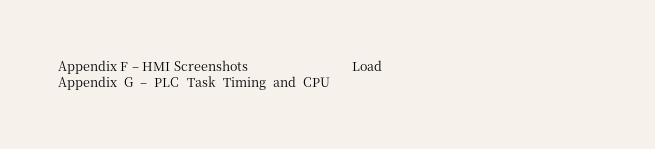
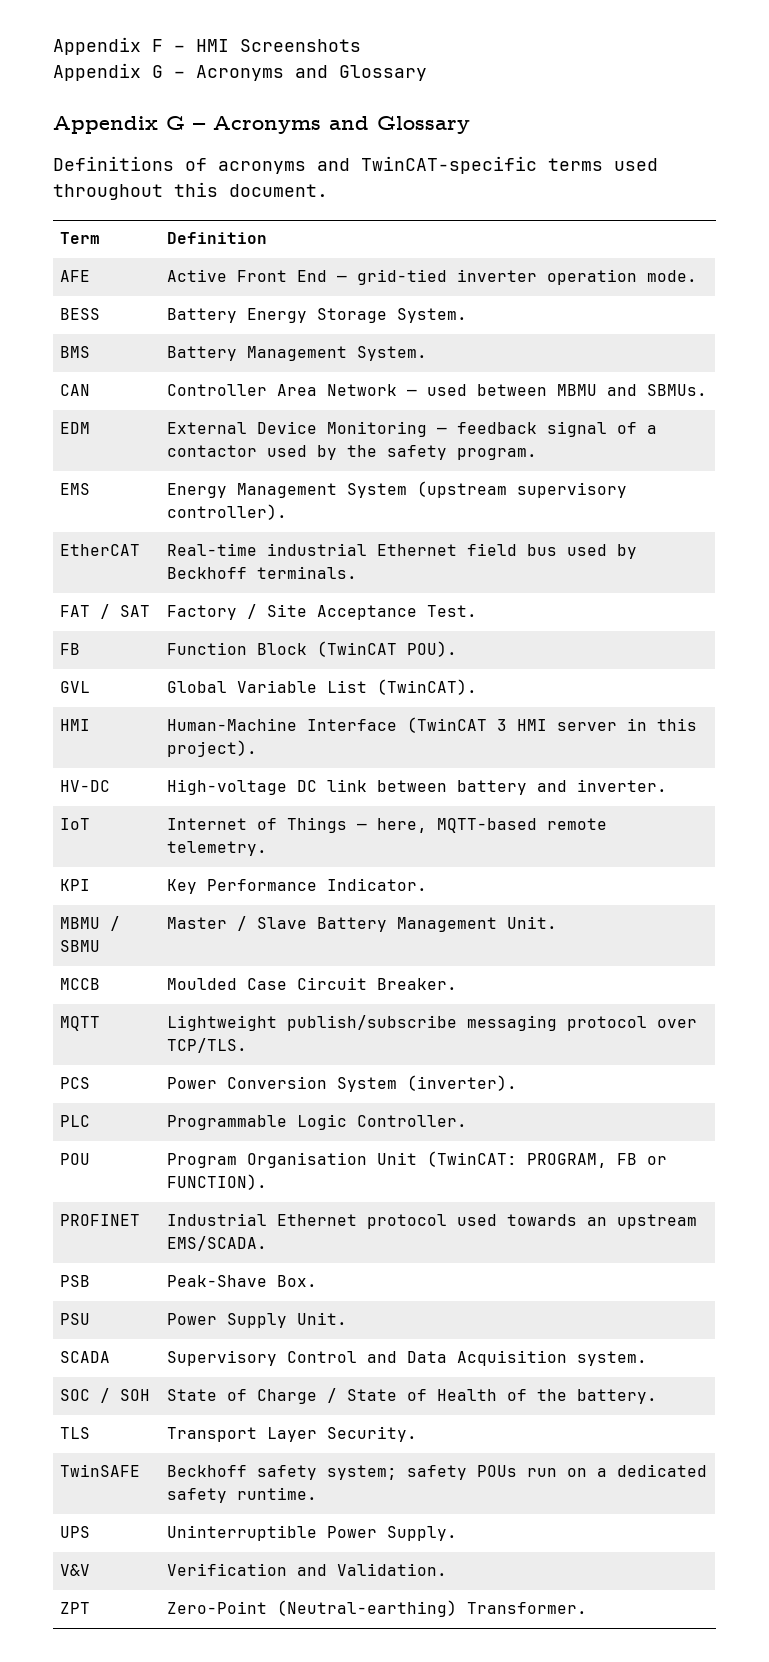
  Appendix F – HMI Screenshots
- Appendix G – PLC Task Timing and CPU Load
+ Appendix G – Acronyms and Glossary
+ Appendix G – Acronyms and Glossary
+ Definitions of acronyms and TwinCAT-specific terms used throughout this document.
+ Term | Definition
+ AFE | Active Front End — grid-tied inverter operation mode.
+ BESS | Battery Energy Storage System.
+ BMS | Battery Management System.
+ CAN | Controller Area Network — used between MBMU and SBMUs.
+ EDM | External Device Monitoring — feedback signal of a contactor used by the safety program.
+ EMS | Energy Management System (upstream supervisory controller).
+ EtherCAT | Real-time industrial Ethernet field bus used by Beckhoff terminals.
+ FAT / SAT | Factory / Site Acceptance Test.
+ FB | Function Block (TwinCAT POU).
+ GVL | Global Variable List (TwinCAT).
+ HMI | Human-Machine Interface (TwinCAT 3 HMI server in this project).
+ HV-DC | High-voltage DC link between battery and inverter.
+ IoT | Internet of Things — here, MQTT-based remote telemetry.
+ KPI | Key Performance Indicator.
+ MBMU / SBMU | Master / Slave Battery Management Unit.
+ MCCB | Moulded Case Circuit Breaker.
+ MQTT | Lightweight publish/subscribe messaging protocol over TCP/TLS.
+ PCS | Power Conversion System (inverter).
+ PLC | Programmable Logic Controller.
+ POU | Program Organisation Unit (TwinCAT: PROGRAM, FB or FUNCTION).
+ PROFINET | Industrial Ethernet protocol used towards an upstream EMS/SCADA.
+ PSB | Peak-Shave Box.
+ PSU | Power Supply Unit.
+ SCADA | Supervisory Control and Data Acquisition system.
+ SOC / SOH | State of Charge / State of Health of the battery.
+ TLS | Transport Layer Security.
+ TwinSAFE | Beckhoff safety system; safety POUs run on a dedicated safety runtime.
+ UPS | Uninterruptible Power Supply.
+ V&V | Verification and Validation.
+ ZPT | Zero-Point (Neutral-earthing) Transformer.

